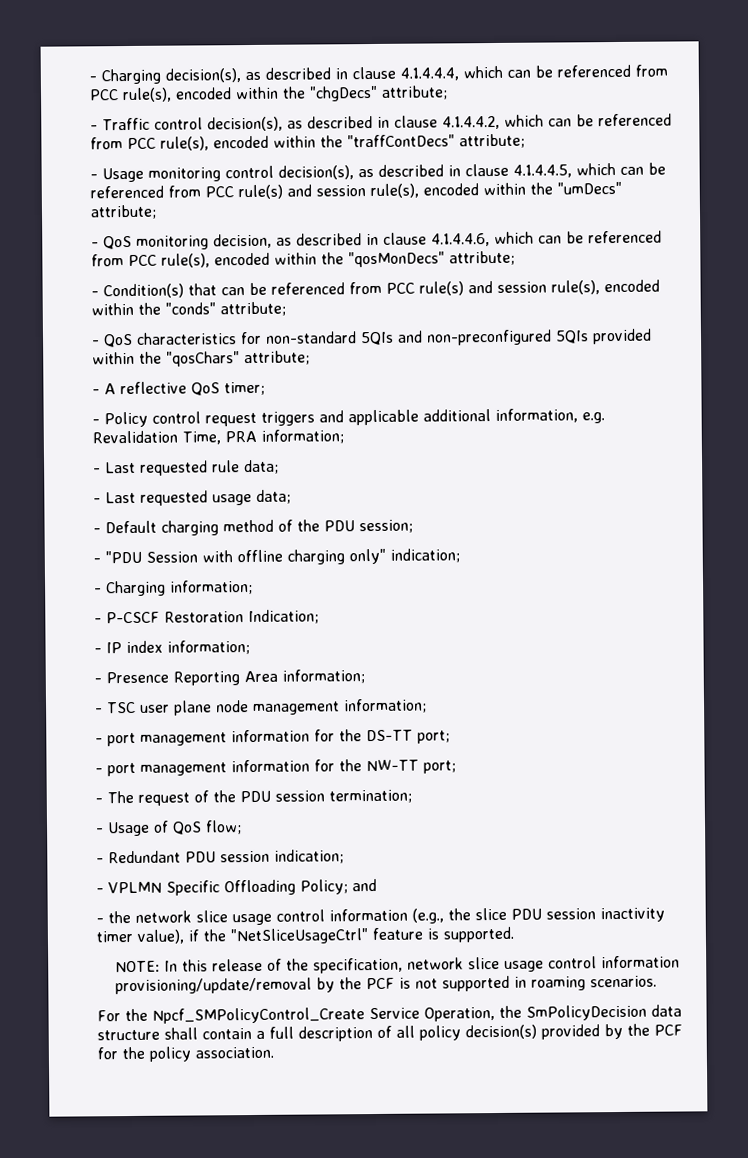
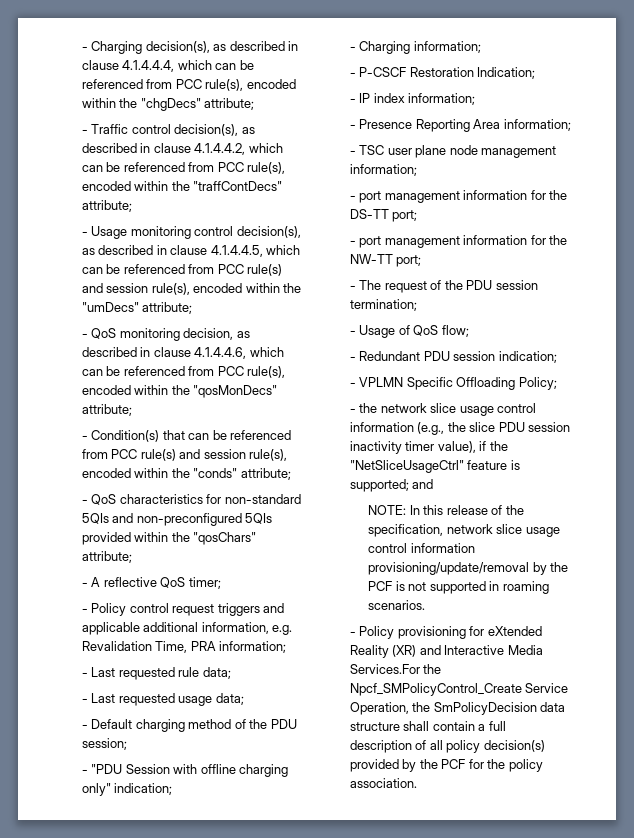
- - VPLMN Specific Offloading Policy; and
+ - VPLMN Specific Offloading Policy;
- - the network slice usage control information (e.g., the slice PDU session inactivity timer value), if the "NetSliceUsageCtrl" feature is supported.
+ - the network slice usage control information (e.g., the slice PDU session inactivity timer value), if the "NetSliceUsageCtrl" feature is supported; and
- For the Npcf_SMPolicyControl_Create Service Operation, the SmPolicyDecision data structure shall contain a full description of all policy decision(s) provided by the PCF for the policy association.
+ - Policy provisioning for eXtended Reality (XR) and Interactive Media Services.For the Npcf_SMPolicyControl_Create Service Operation, the SmPolicyDecision data structure shall contain a full description of all policy decision(s) provided by the PCF for the policy association.

